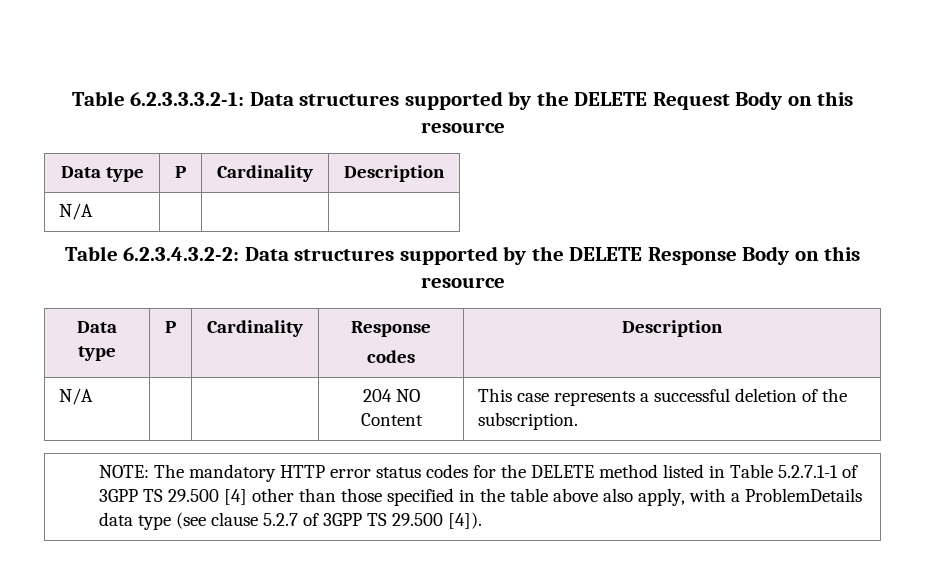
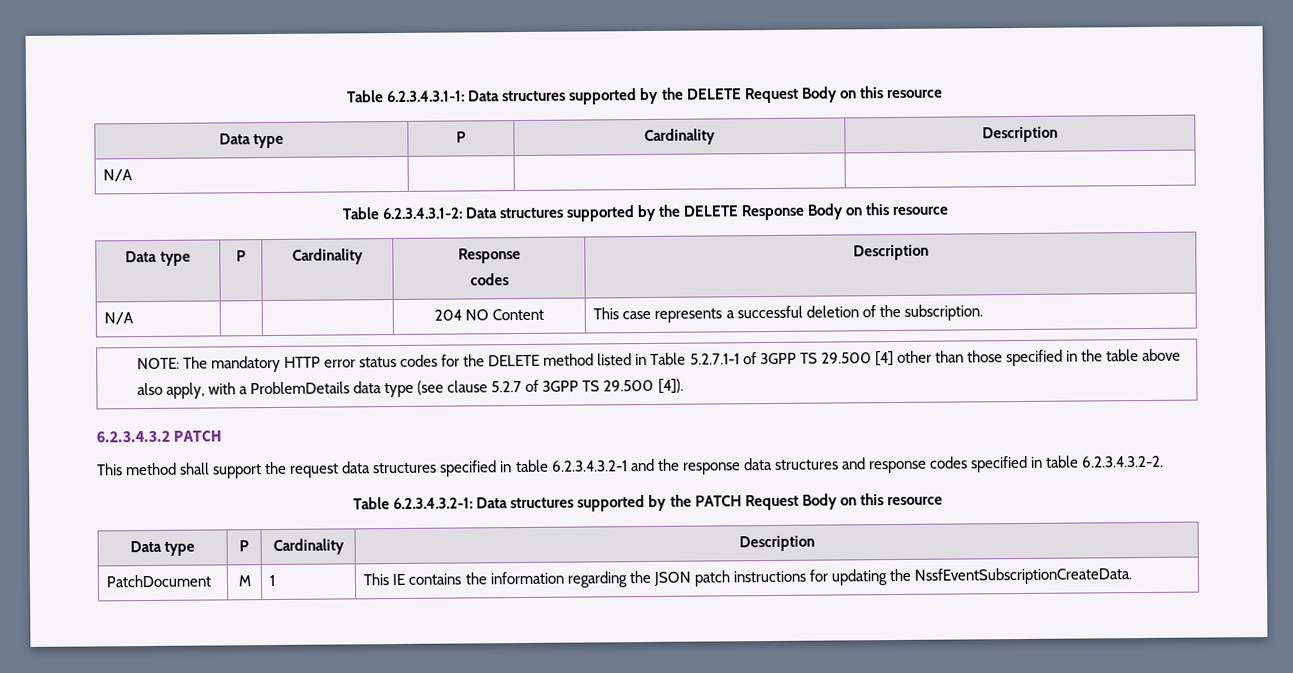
- Table 6.2.3.3.3.2-1: Data structures supported by the DELETE Request Body on this resource
+ Table 6.2.3.4.3.1-1: Data structures supported by the DELETE Request Body on this resource
- Table 6.2.3.4.3.2-2: Data structures supported by the DELETE Response Body on this resource
+ Table 6.2.3.4.3.1-2: Data structures supported by the DELETE Response Body on this resource
+ 6.2.3.4.3.2 PATCH
+ This method shall support the request data structures specified in table 6.2.3.4.3.2-1 and the response data structures and response codes specified in table 6.2.3.4.3.2-2.
+ Table 6.2.3.4.3.2-1: Data structures supported by the PATCH Request Body on this resource
+ Data type | P | Cardinality | Description
+ PatchDocument | M | 1 | This IE contains the information regarding the JSON patch instructions for updating the NssfEventSubscriptionCreateData.

